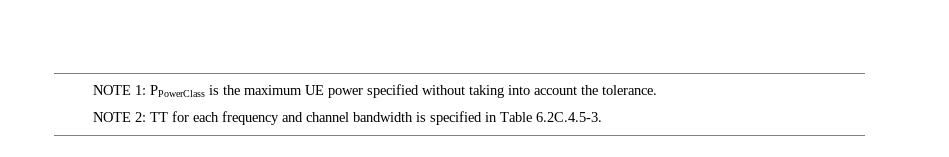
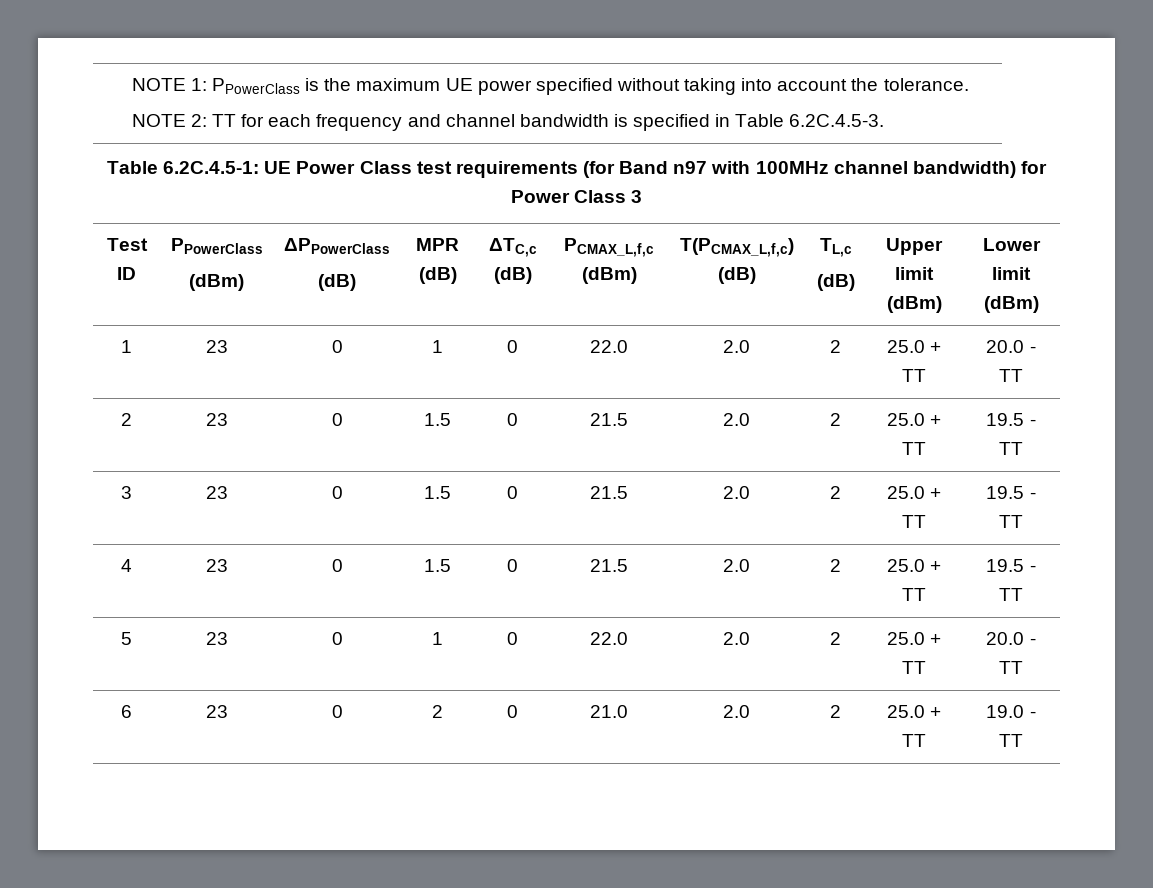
+ Table 6.2C.4.5-1: UE Power Class test requirements (for Band n97 with 100MHz channel bandwidth) for Power Class 3
+ Test ID | PPowerClass
+ (dBm) | ΔPPowerClass
+ (dB) | MPR (dB) | ΔTC,c (dB) | PCMAX_L,f,c (dBm) | T(PCMAX_L,f,c) (dB) | TL,c
+ (dB) | Upper limit (dBm) | Lower limit (dBm)
+ 1 | 23 | 0 | 1 | 0 | 22.0 | 2.0 | 2 | 25.0 + TT | 20.0 - TT
+ 2 | 23 | 0 | 1.5 | 0 | 21.5 | 2.0 | 2 | 25.0 + TT | 19.5 - TT
+ 3 | 23 | 0 | 1.5 | 0 | 21.5 | 2.0 | 2 | 25.0 + TT | 19.5 - TT
+ 4 | 23 | 0 | 1.5 | 0 | 21.5 | 2.0 | 2 | 25.0 + TT | 19.5 - TT
+ 5 | 23 | 0 | 1 | 0 | 22.0 | 2.0 | 2 | 25.0 + TT | 20.0 - TT
+ 6 | 23 | 0 | 2 | 0 | 21.0 | 2.0 | 2 | 25.0 + TT | 19.0 - TT

